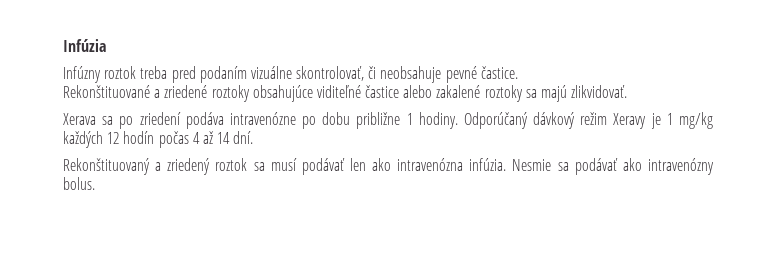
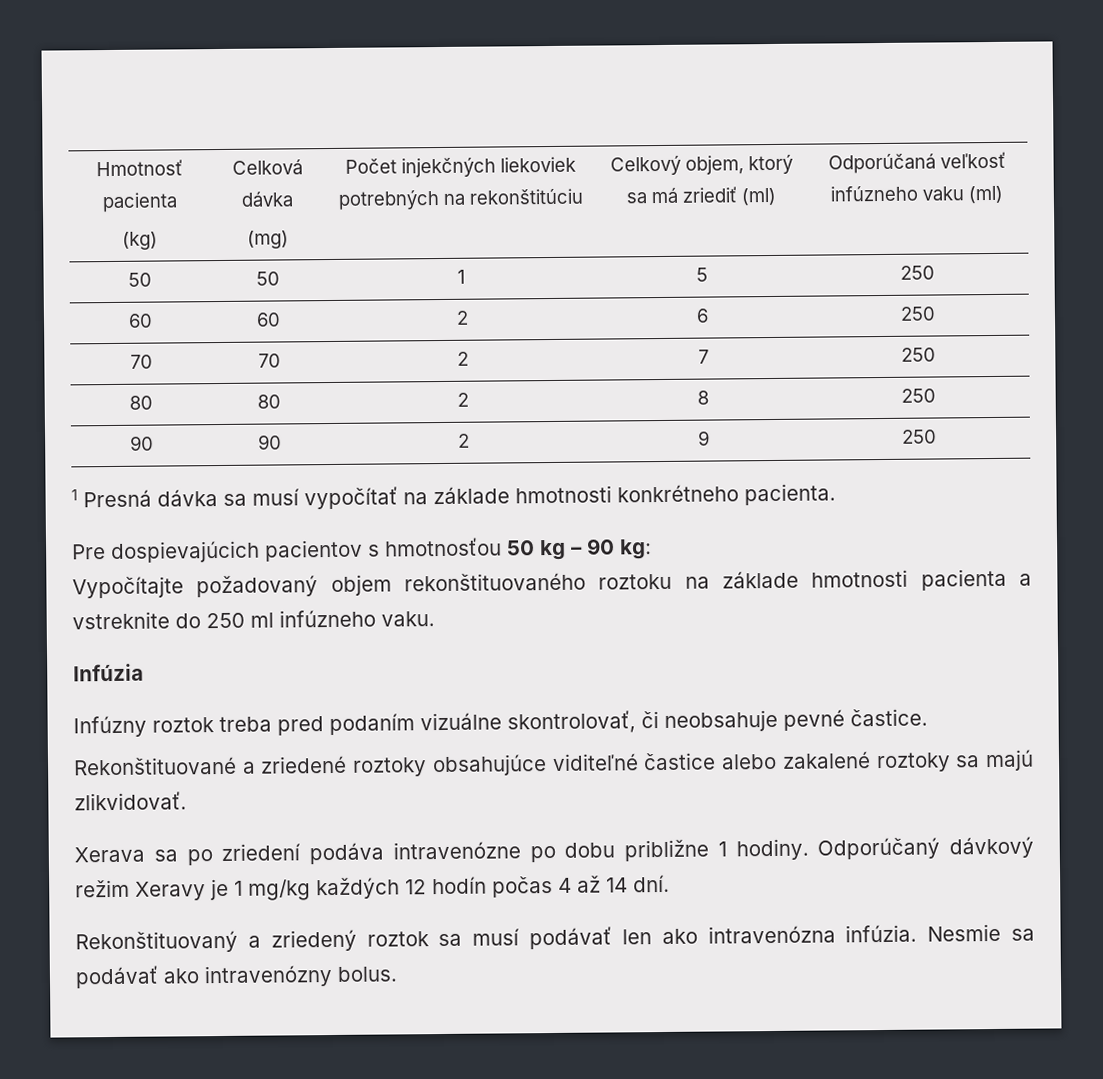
+ Hmotnosť pacienta
+ (kg) | Celková dávka
+ (mg) | Počet injekčných liekoviek potrebných na rekonštitúciu | Celkový objem, ktorý sa má zriediť (ml) | Odporúčaná veľkosť infúzneho vaku (ml)
+ 50 | 50 | 1 | 5 | 250
+ 60 | 60 | 2 | 6 | 250
+ 70 | 70 | 2 | 7 | 250
+ 80 | 80 | 2 | 8 | 250
+ 90 | 90 | 2 | 9 | 250
+ 1 Presná dávka sa musí vypočítať na základe hmotnosti konkrétneho pacienta.
+ Pre dospievajúcich pacientov s hmotnosťou 50 kg – 90 kg:
+ Vypočítajte požadovaný objem rekonštituovaného roztoku na základe hmotnosti pacienta a vstreknite do 250 ml infúzneho vaku.

